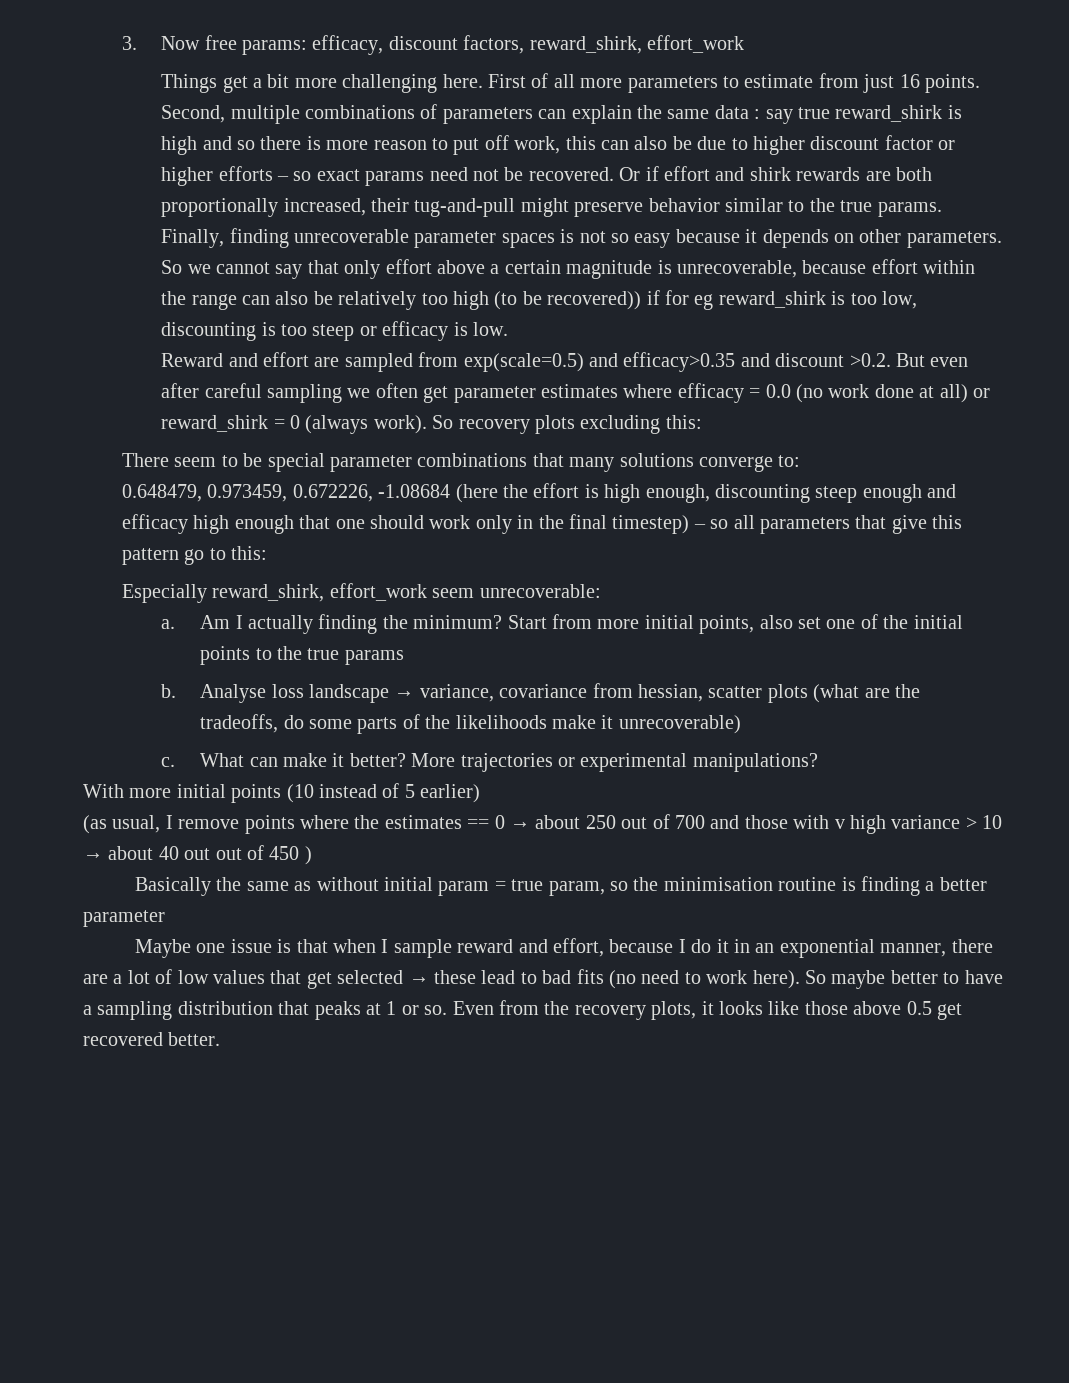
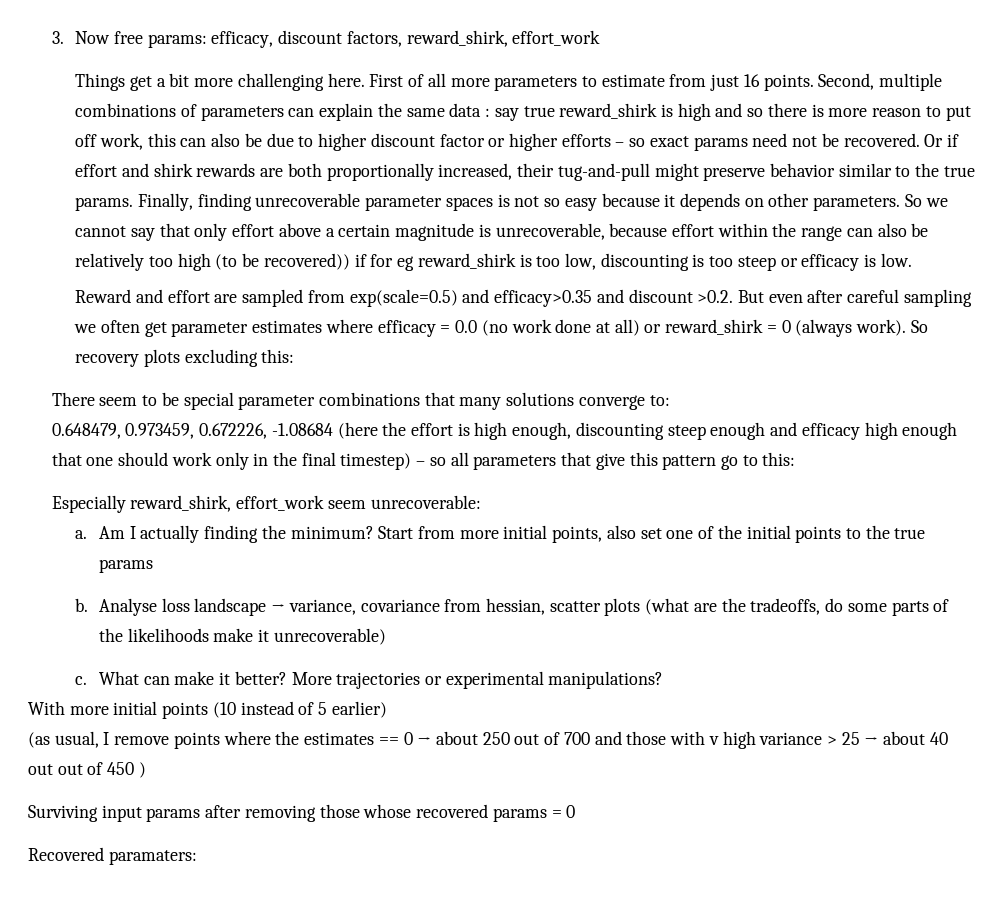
- (as usual, I remove points where the estimates == 0 → about 250 out of 700 and those with v high variance > 10 → about 40 out out of 450 )
+ (as usual, I remove points where the estimates == 0 → about 250 out of 700 and those with v high variance > 25 → about 40 out out of 450 )
- Basically the same as without initial param = true param, so the minimisation routine is finding a better parameter
- Maybe one issue is that when I sample reward and effort, because I do it in an exponential manner, there are a lot of low values that get selected → these lead to bad fits (no need to work here). So maybe better to have a sampling distribution that peaks at 1 or so. Even from the recovery plots, it looks like those above 0.5 get recovered better.
+ Surviving input params after removing those whose recovered params = 0
+ Recovered paramaters:

